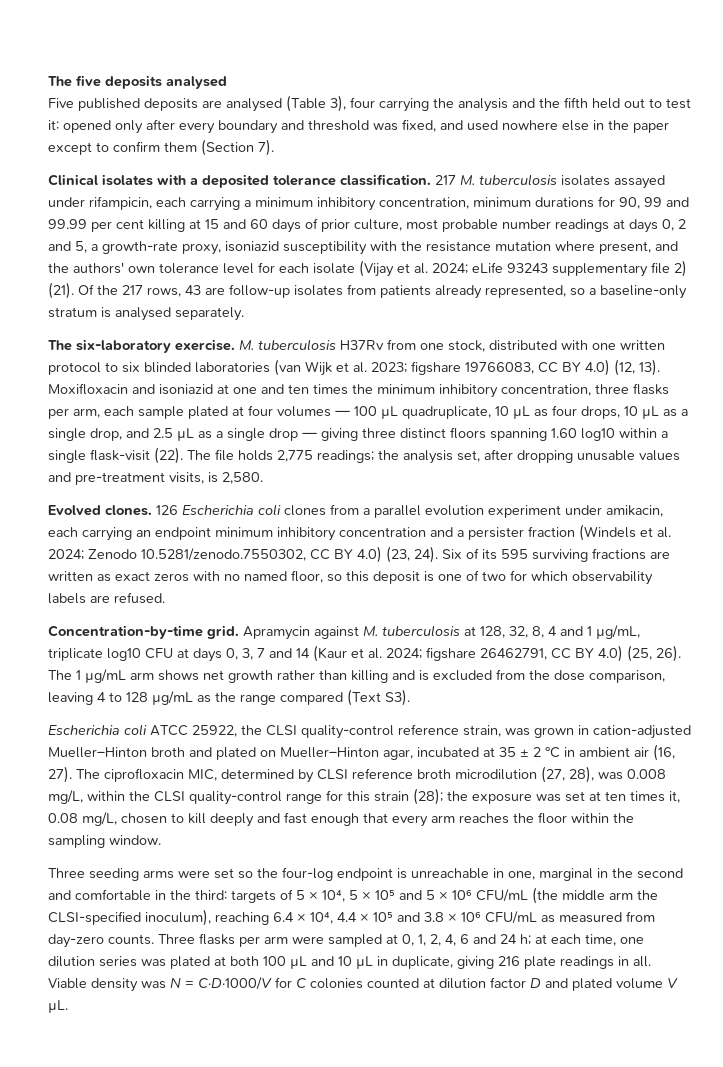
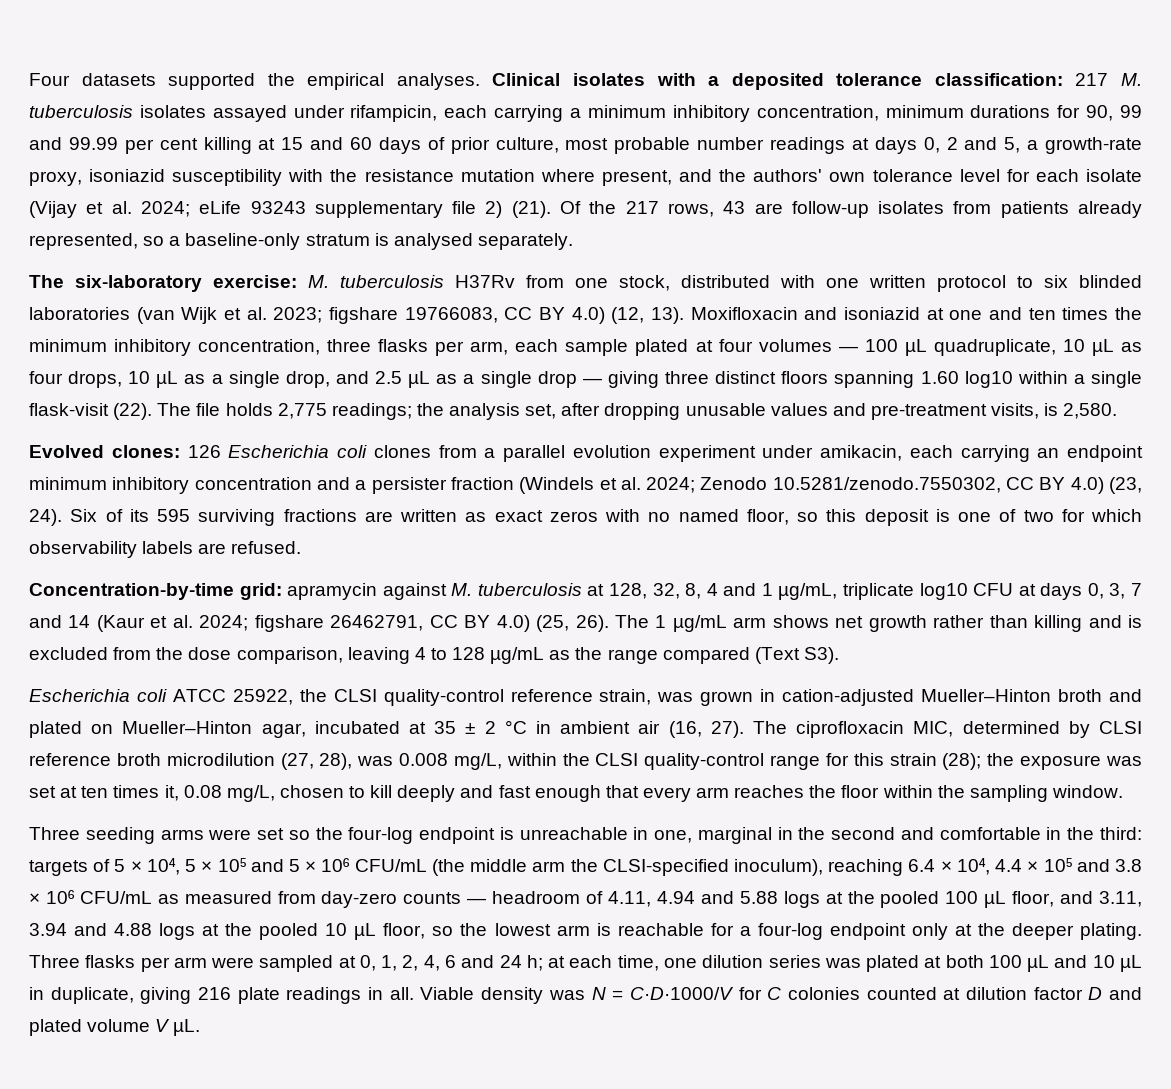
- The five deposits analysed
- Five published deposits are analysed (Table 3), four carrying the analysis and the fifth held out to test it: opened only after every boundary and threshold was fixed, and used nowhere else in the paper except to confirm them (Section 7).
- Clinical isolates with a deposited tolerance classification.
+ Four datasets supported the empirical analyses. Clinical isolates with a deposited tolerance classification:
- The six-laboratory exercise. M. tuberculosis H37Rv from one stock, distributed with one written protocol to six blinded laboratories (van Wijk et al. 2023; figshare 19766083, CC BY 4.0) (12, 13).
+ The six-laboratory exercise: M. tuberculosis H37Rv from one stock, distributed with one written protocol to six blinded laboratories (van Wijk et al. 2023; figshare 19766083, CC BY 4.0) (12, 13).
- Evolved clones. 126 Escherichia coli clones from a parallel evolution experiment under amikacin, each carrying an endpoint minimum inhibitory concentration and a persister fraction (Windels et al. 2024; Zenodo 10.5281/zenodo.7550302, CC BY 4.0) (23, 24).
+ Evolved clones: 126 Escherichia coli clones from a parallel evolution experiment under amikacin, each carrying an endpoint minimum inhibitory concentration and a persister fraction (Windels et al. 2024; Zenodo 10.5281/zenodo.7550302, CC BY 4.0) (23, 24).
- Concentration-by-time grid. Apramycin against M. tuberculosis at 128, 32, 8, 4 and 1 µg/mL, triplicate log10 CFU at days 0, 3, 7 and 14 (Kaur et al. 2024; figshare 26462791, CC BY 4.0) (25, 26).
+ Concentration-by-time grid: apramycin against M. tuberculosis at 128, 32, 8, 4 and 1 µg/mL, triplicate log10 CFU at days 0, 3, 7 and 14 (Kaur et al. 2024; figshare 26462791, CC BY 4.0) (25, 26).
- Three seeding arms were set so the four-log endpoint is unreachable in one, marginal in the second and comfortable in the third: targets of 5 × 10⁴, 5 × 10⁵ and 5 × 10⁶ CFU/mL (the middle arm the CLSI-specified inoculum), reaching 6.4 × 10⁴, 4.4 × 10⁵ and 3.8 × 10⁶ CFU/mL as measured from day-zero counts.
+ Three seeding arms were set so the four-log endpoint is unreachable in one, marginal in the second and comfortable in the third: targets of 5 × 10⁴, 5 × 10⁵ and 5 × 10⁶ CFU/mL (the middle arm the CLSI-specified inoculum), reaching 6.4 × 10⁴, 4.4 × 10⁵ and 3.8 × 10⁶ CFU/mL as measured from day-zero counts — headroom of 4.11, 4.94 and 5.88 logs at the pooled 100 µL floor, and 3.11, 3.94 and 4.88 logs at the pooled 10 µL floor, so the lowest arm is reachable for a four-log endpoint only at the deeper plating.

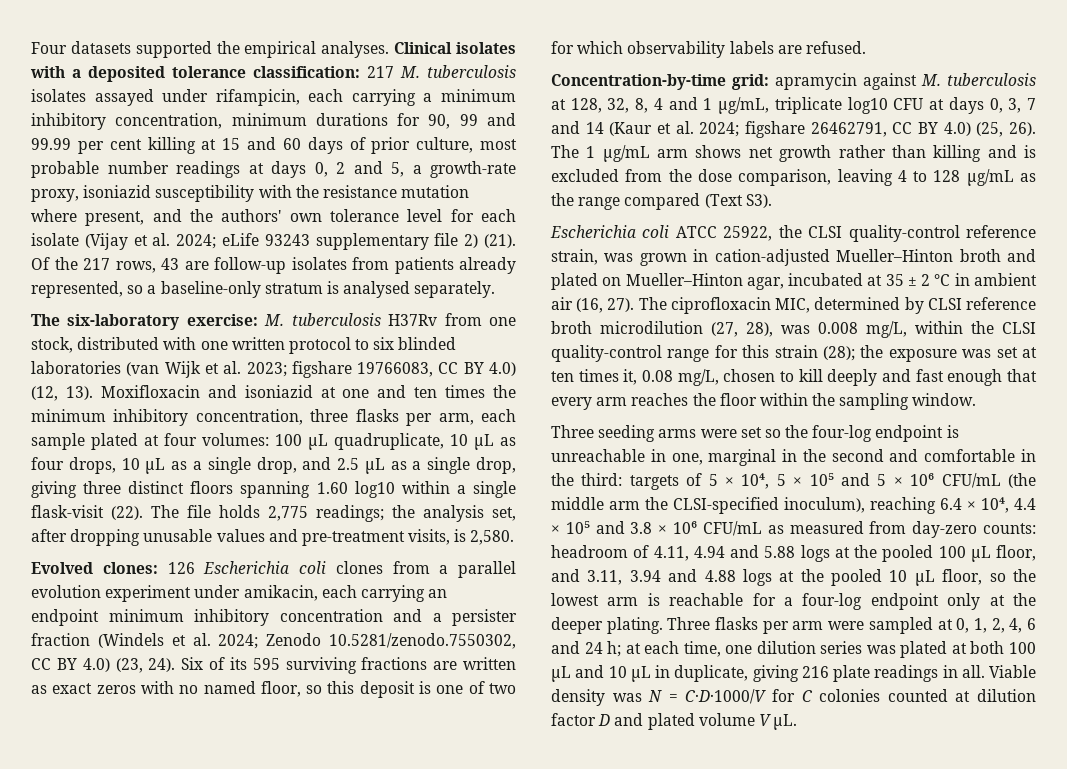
- Moxifloxacin and isoniazid at one and ten times the minimum inhibitory concentration, three flasks per arm, each sample plated at four volumes — 100 µL quadruplicate, 10 µL as four drops, 10 µL as a single drop, and 2.5 µL as a single drop — giving three distinct floors spanning 1.60 log10 within a single flask-visit (22).
+ Moxifloxacin and isoniazid at one and ten times the minimum inhibitory concentration, three flasks per arm, each sample plated at four volumes: 100 µL quadruplicate, 10 µL as four drops, 10 µL as a single drop, and 2.5 µL as a single drop, giving three distinct floors spanning 1.60 log10 within a single flask-visit (22).
- targets of 5 × 10⁴, 5 × 10⁵ and 5 × 10⁶ CFU/mL (the middle arm the CLSI-specified inoculum), reaching 6.4 × 10⁴, 4.4 × 10⁵ and 3.8 × 10⁶ CFU/mL as measured from day-zero counts — headroom of 4.11, 4.94 and 5.88 logs at the pooled 100 µL floor, and 3.11, 3.94 and 4.88 logs at the pooled 10 µL floor, so the lowest arm is reachable for a four-log endpoint only at the deeper plating.
+ targets of 5 × 10⁴, 5 × 10⁵ and 5 × 10⁶ CFU/mL (the middle arm the CLSI-specified inoculum), reaching 6.4 × 10⁴, 4.4 × 10⁵ and 3.8 × 10⁶ CFU/mL as measured from day-zero counts: headroom of 4.11, 4.94 and 5.88 logs at the pooled 100 µL floor, and 3.11, 3.94 and 4.88 logs at the pooled 10 µL floor, so the lowest arm is reachable for a four-log endpoint only at the deeper plating.

